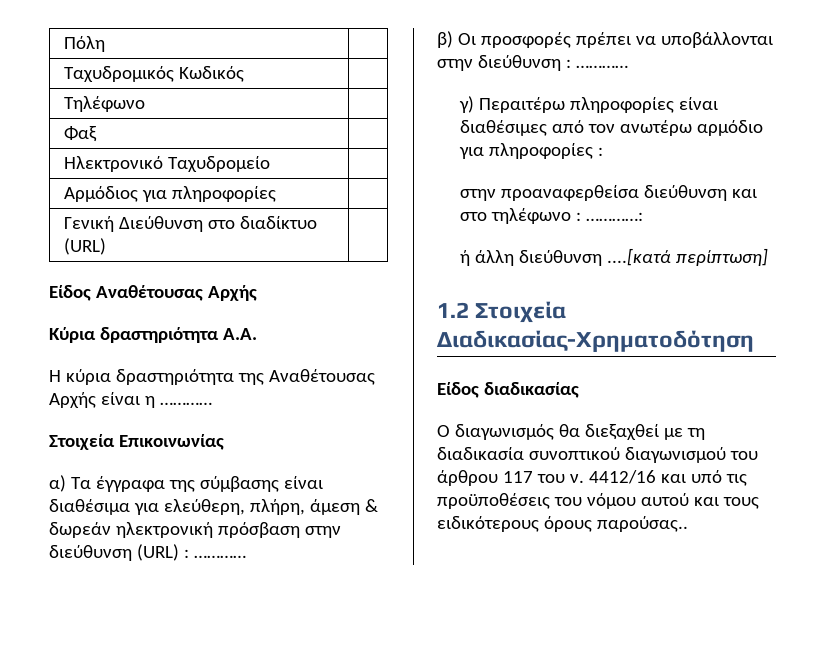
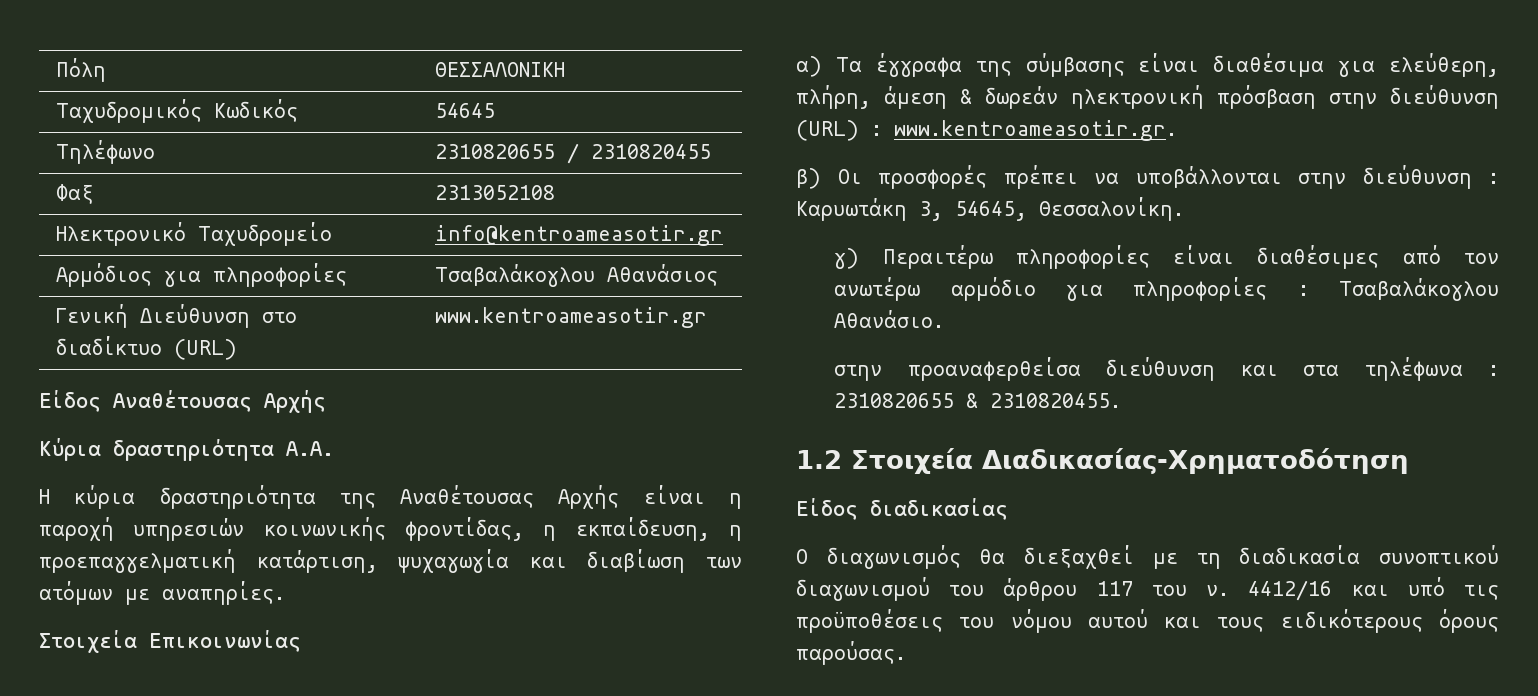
- Πόλη |
+ Πόλη | ΘΕΣΣΑΛΟΝΙΚΗ
- Ταχυδρομικός Κωδικός |
+ Ταχυδρομικός Κωδικός | 54645
- Τηλέφωνο |
+ Τηλέφωνο | 2310820655 / 2310820455
- Φαξ |
+ Φαξ | 2313052108
- Ηλεκτρονικό Ταχυδρομείο |
+ Ηλεκτρονικό Ταχυδρομείο | info@kentroameasotir.gr
- Αρμόδιος για πληροφορίες |
+ Αρμόδιος για πληροφορίες | Τσαβαλάκογλου Αθανάσιος
- Γενική Διεύθυνση στο διαδίκτυο (URL) |
+ Γενική Διεύθυνση στο διαδίκτυο (URL) | www.kentroameasotir.gr
- Η κύρια δραστηριότητα της Αναθέτουσας Αρχής είναι η …………
+ Η κύρια δραστηριότητα της Αναθέτουσας Αρχής είναι η παροχή υπηρεσιών κοινωνικής φροντίδας, η εκπαίδευση, η προεπαγγελματική κατάρτιση, ψυχαγωγία και διαβίωση των ατόμων με αναπηρίες.
- α) Τα έγγραφα της σύμβασης είναι διαθέσιμα για ελεύθερη, πλήρη, άμεση & δωρεάν ηλεκτρονική πρόσβαση στην διεύθυνση (URL) : …………
+ α) Τα έγγραφα της σύμβασης είναι διαθέσιμα για ελεύθερη, πλήρη, άμεση & δωρεάν ηλεκτρονική πρόσβαση στην διεύθυνση (URL) : www.kentroameasotir.gr.
- β) Οι προσφορές πρέπει να υποβάλλονται στην διεύθυνση : …………
+ β) Οι προσφορές πρέπει να υποβάλλονται στην διεύθυνση : Καρυωτάκη 3, 54645, Θεσσαλονίκη.
- γ) Περαιτέρω πληροφορίες είναι διαθέσιμες από τον ανωτέρω αρμόδιο για πληροφορίες :
+ γ) Περαιτέρω πληροφορίες είναι διαθέσιμες από τον ανωτέρω αρμόδιο για πληροφορίες : Τσαβαλάκογλου Αθανάσιο.
- στην προαναφερθείσα διεύθυνση και στο τηλέφωνο : …………:
- ή άλλη διεύθυνση ....[κατά περίπτωση]
+ στην προαναφερθείσα διεύθυνση και στα τηλέφωνα : 2310820655 & 2310820455.
- 4412/16 και υπό τις προϋποθέσεις του νόμου αυτού και τους ειδικότερους όρους παρούσας..
+ 4412/16 και υπό τις προϋποθέσεις του νόμου αυτού και τους ειδικότερους όρους παρούσας.

